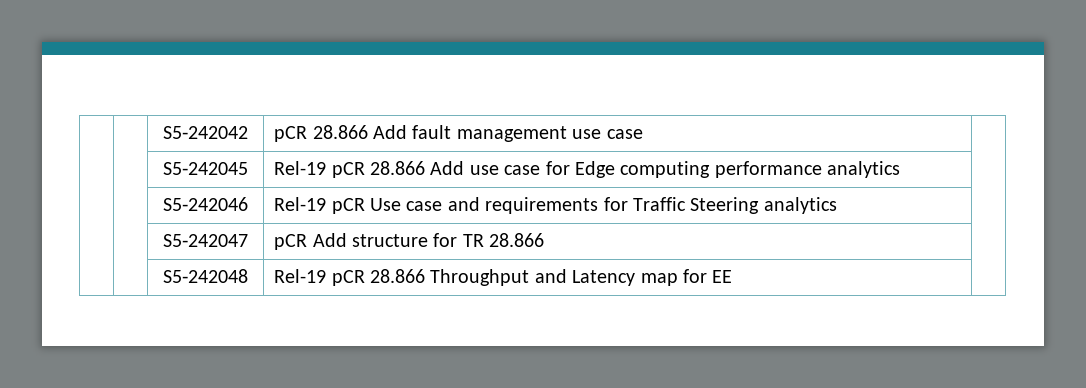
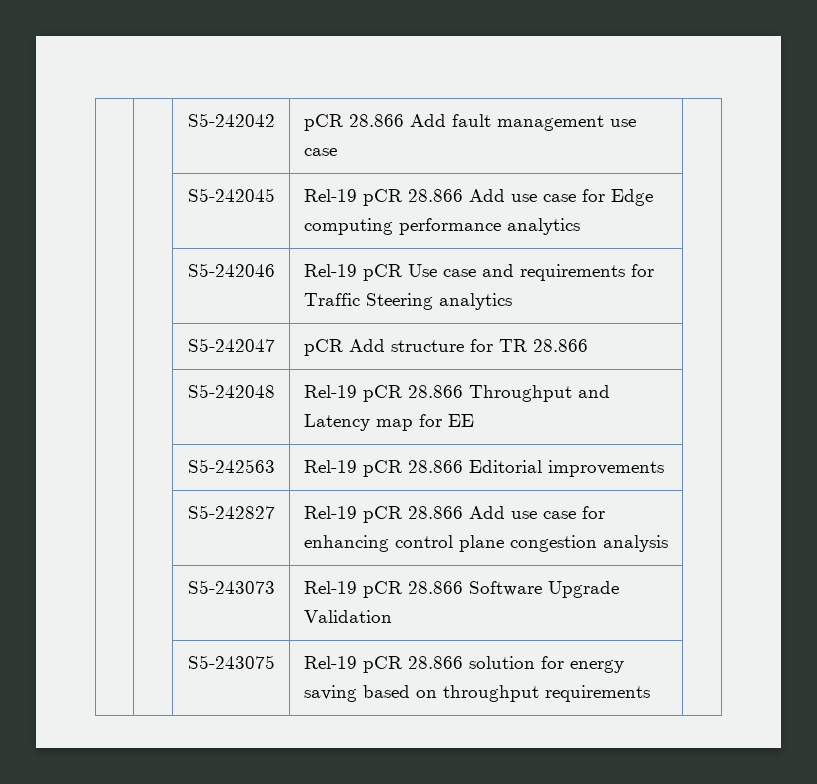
+ | | S5‑242563 | Rel-19 pCR 28.866 Editorial improvements |
+ | | S5‑242827 | Rel-19 pCR 28.866 Add use case for enhancing control plane congestion analysis |
+ | | S5‑243073 | Rel-19 pCR 28.866 Software Upgrade Validation |
+ | | S5‑243075 | Rel-19 pCR 28.866 solution for energy saving based on throughput requirements |

